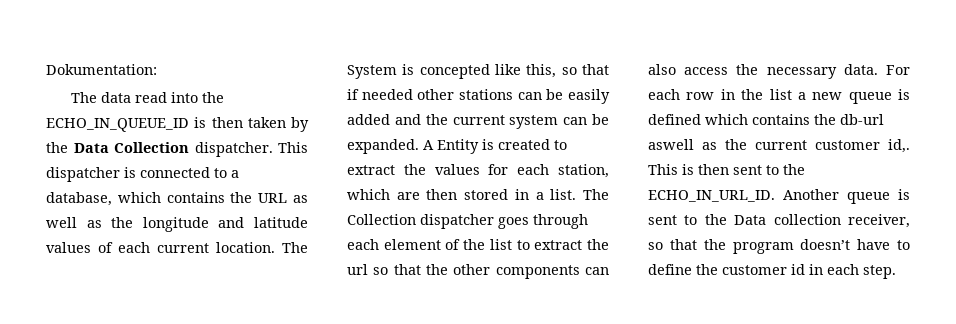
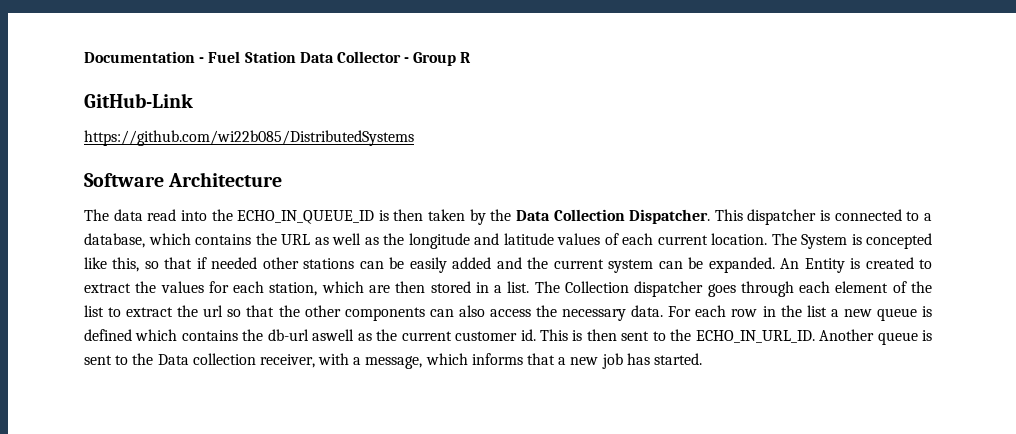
- Dokumentation:
+ Documentation - Fuel Station Data Collector - Group R
+ GitHub-Link
+ https://github.com/wi22b085/DistributedSystems
+ Software Architecture
- The data read into the ECHO_IN_QUEUE_ID is then taken by the Data Collection dispatcher.
+ The data read into the ECHO_IN_QUEUE_ID is then taken by the Data Collection Dispatcher.
- A Entity is created to extract the values for each station, which are then stored in a list.
+ An Entity is created to extract the values for each station, which are then stored in a list.
- For each row in the list a new queue is defined which contains the db-url aswell as the current customer id,.
+ For each row in the list a new queue is defined which contains the db-url aswell as the current customer id.
- Another queue is sent to the Data collection receiver, so that the program doesn’t have to define the customer id in each step.
+ Another queue is sent to the Data collection receiver, with a message, which informs that a new job has started.

